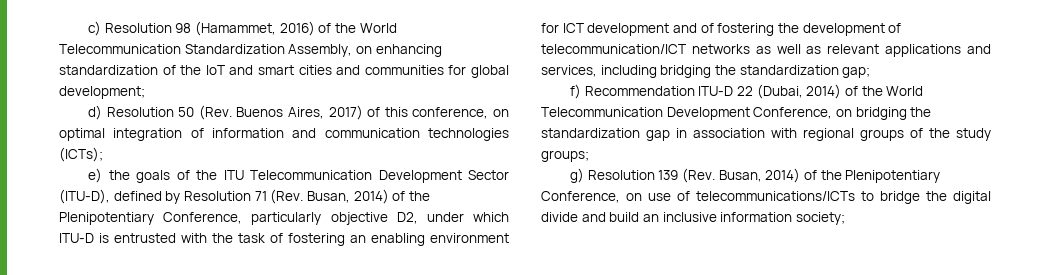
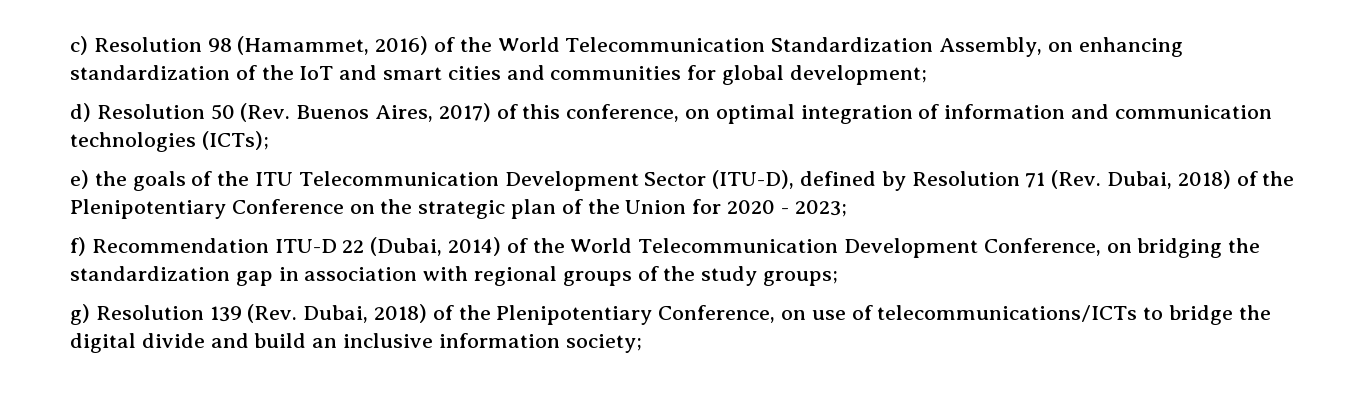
- e) the goals of the ITU Telecommunication Development Sector (ITU-D), defined by Resolution 71 (Rev. Busan, 2014) of the Plenipotentiary Conference, particularly objective D2, under which ITU-D is entrusted with the task of fostering an enabling environment for ICT development and of fostering the development of telecommunication/ICT networks as well as relevant applications and services, including bridging the standardization gap;
+ e) the goals of the ITU Telecommunication Development Sector (ITU-D), defined by Resolution 71 (Rev. Dubai, 2018) of the Plenipotentiary Conference on the strategic plan of the Union for 2020 - 2023;
- g) Resolution 139 (Rev. Busan, 2014) of the Plenipotentiary Conference, on use of telecommunications/ICTs to bridge the digital divide and build an inclusive information society;
+ g) Resolution 139 (Rev. Dubai, 2018) of the Plenipotentiary Conference, on use of telecommunications/ICTs to bridge the digital divide and build an inclusive information society;

